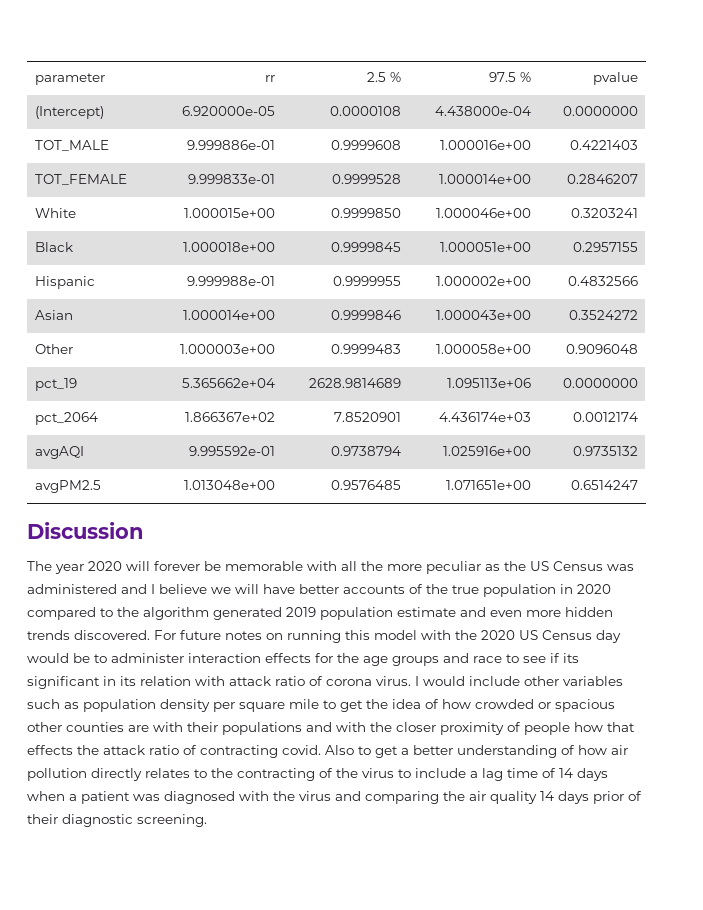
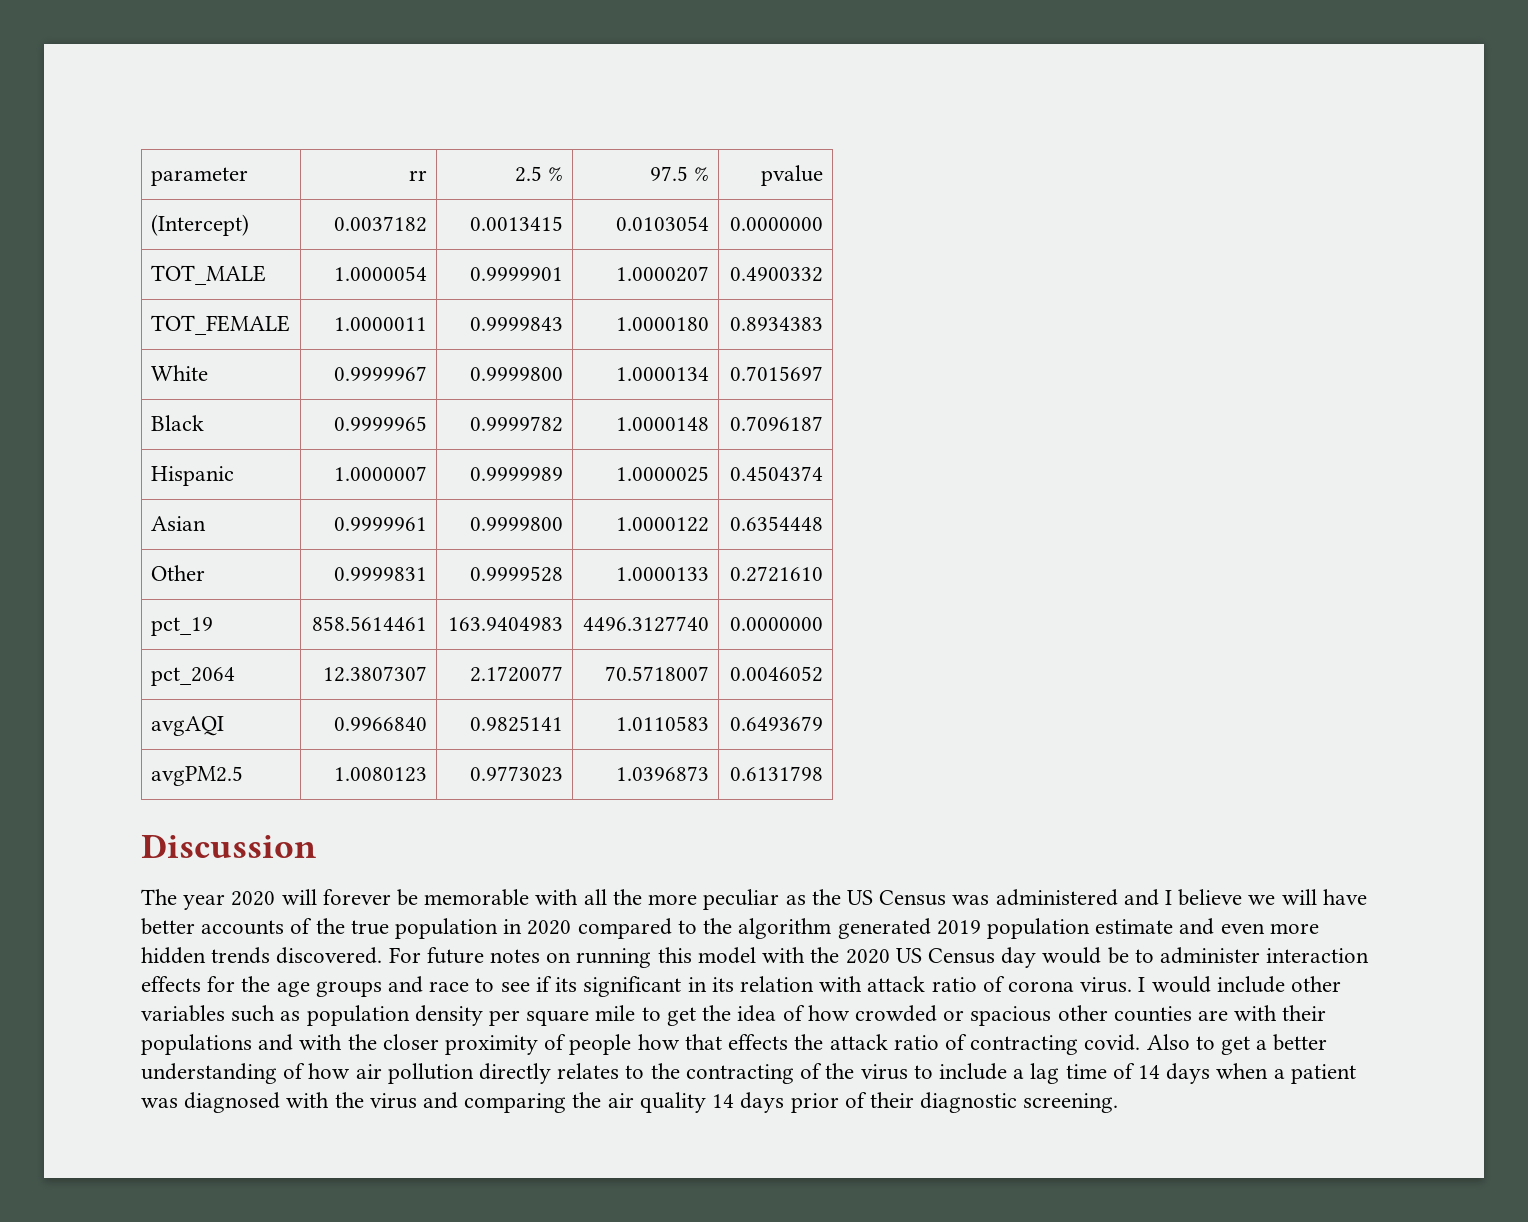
- (Intercept) | 6.920000e-05 | 0.0000108 | 4.438000e-04 | 0.0000000
+ (Intercept) | 0.0037182 | 0.0013415 | 0.0103054 | 0.0000000
- TOT_MALE | 9.999886e-01 | 0.9999608 | 1.000016e+00 | 0.4221403
- TOT_FEMALE | 9.999833e-01 | 0.9999528 | 1.000014e+00 | 0.2846207
- White | 1.000015e+00 | 0.9999850 | 1.000046e+00 | 0.3203241
- Black | 1.000018e+00 | 0.9999845 | 1.000051e+00 | 0.2957155
- Hispanic | 9.999988e-01 | 0.9999955 | 1.000002e+00 | 0.4832566
- Asian | 1.000014e+00 | 0.9999846 | 1.000043e+00 | 0.3524272
- Other | 1.000003e+00 | 0.9999483 | 1.000058e+00 | 0.9096048
- pct_19 | 5.365662e+04 | 2628.9814689 | 1.095113e+06 | 0.0000000
- pct_2064 | 1.866367e+02 | 7.8520901 | 4.436174e+03 | 0.0012174
- avgAQI | 9.995592e-01 | 0.9738794 | 1.025916e+00 | 0.9735132
- avgPM2.5 | 1.013048e+00 | 0.9576485 | 1.071651e+00 | 0.6514247
+ TOT_MALE | 1.0000054 | 0.9999901 | 1.0000207 | 0.4900332
+ TOT_FEMALE | 1.0000011 | 0.9999843 | 1.0000180 | 0.8934383
+ White | 0.9999967 | 0.9999800 | 1.0000134 | 0.7015697
+ Black | 0.9999965 | 0.9999782 | 1.0000148 | 0.7096187
+ Hispanic | 1.0000007 | 0.9999989 | 1.0000025 | 0.4504374
+ Asian | 0.9999961 | 0.9999800 | 1.0000122 | 0.6354448
+ Other | 0.9999831 | 0.9999528 | 1.0000133 | 0.2721610
+ pct_19 | 858.5614461 | 163.9404983 | 4496.3127740 | 0.0000000
+ pct_2064 | 12.3807307 | 2.1720077 | 70.5718007 | 0.0046052
+ avgAQI | 0.9966840 | 0.9825141 | 1.0110583 | 0.6493679
+ avgPM2.5 | 1.0080123 | 0.9773023 | 1.0396873 | 0.6131798

